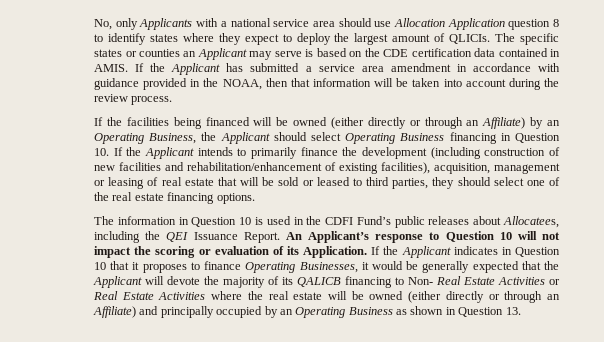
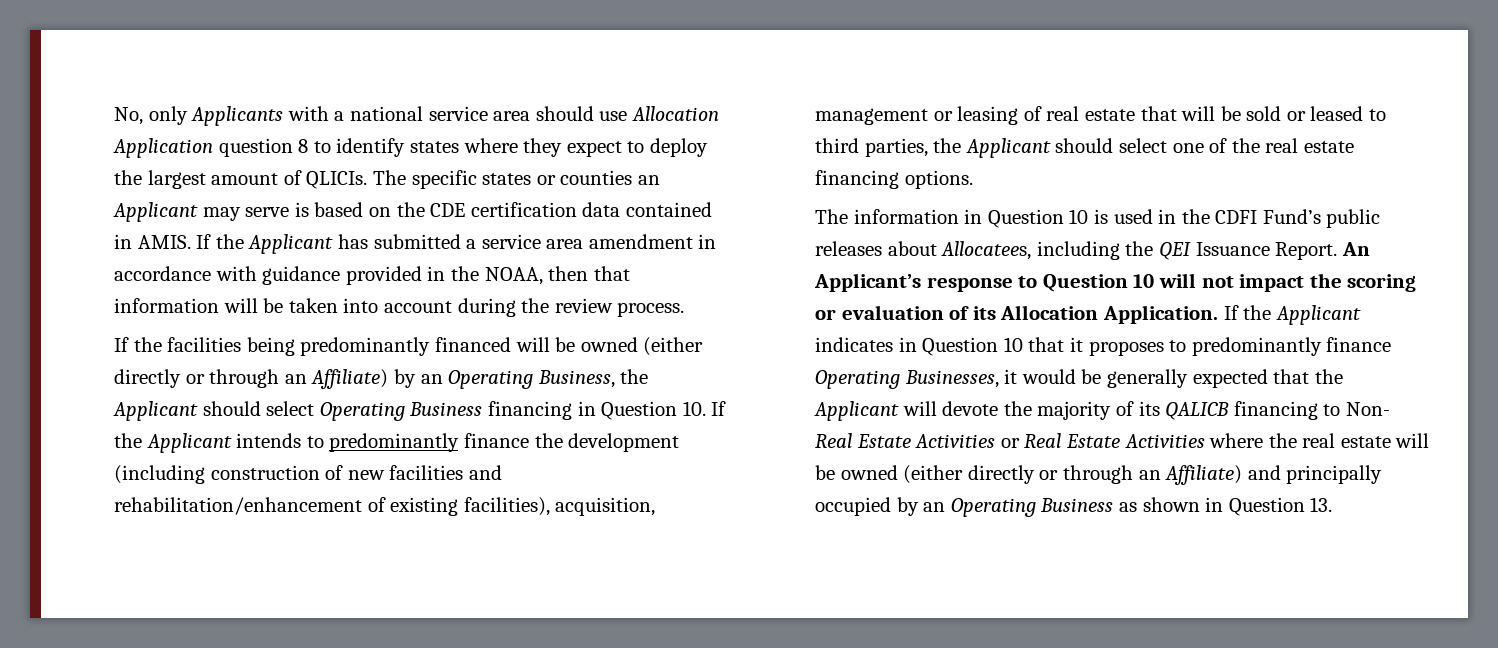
- If the facilities being financed will be owned (either directly or through an Affiliate) by an Operating Business, the Applicant should select Operating Business financing in Question 10. If the Applicant intends to primarily finance the development (including construction of new facilities and rehabilitation/enhancement of existing facilities), acquisition, management or leasing of real estate that will be sold or leased to third parties, they should select one of the real estate financing options.
+ If the facilities being predominantly financed will be owned (either directly or through an Affiliate) by an Operating Business, the Applicant should select Operating Business financing in Question 10. If the Applicant intends to predominantly finance the development (including construction of new facilities and rehabilitation/enhancement of existing facilities), acquisition, management or leasing of real estate that will be sold or leased to third parties, the Applicant should select one of the real estate financing options.
- An Applicant’s response to Question 10 will not impact the scoring or evaluation of its Application.
+ An Applicant’s response to Question 10 will not impact the scoring or evaluation of its Allocation Application.
- If the Applicant indicates in Question 10 that it proposes to finance Operating Businesses, it would be generally expected that the Applicant will devote the majority of its QALICB financing to Non- Real Estate Activities or Real Estate Activities where the real estate will be owned (either directly or through an Affiliate) and principally occupied by an Operating Business as shown in Question 13.
+ If the Applicant indicates in Question 10 that it proposes to predominantly finance Operating Businesses, it would be generally expected that the Applicant will devote the majority of its QALICB financing to Non- Real Estate Activities or Real Estate Activities where the real estate will be owned (either directly or through an Affiliate) and principally occupied by an Operating Business as shown in Question 13.

